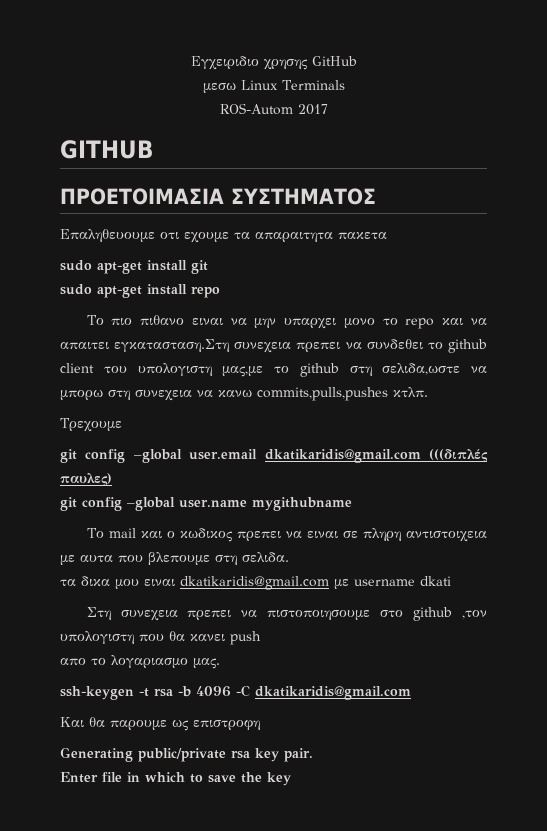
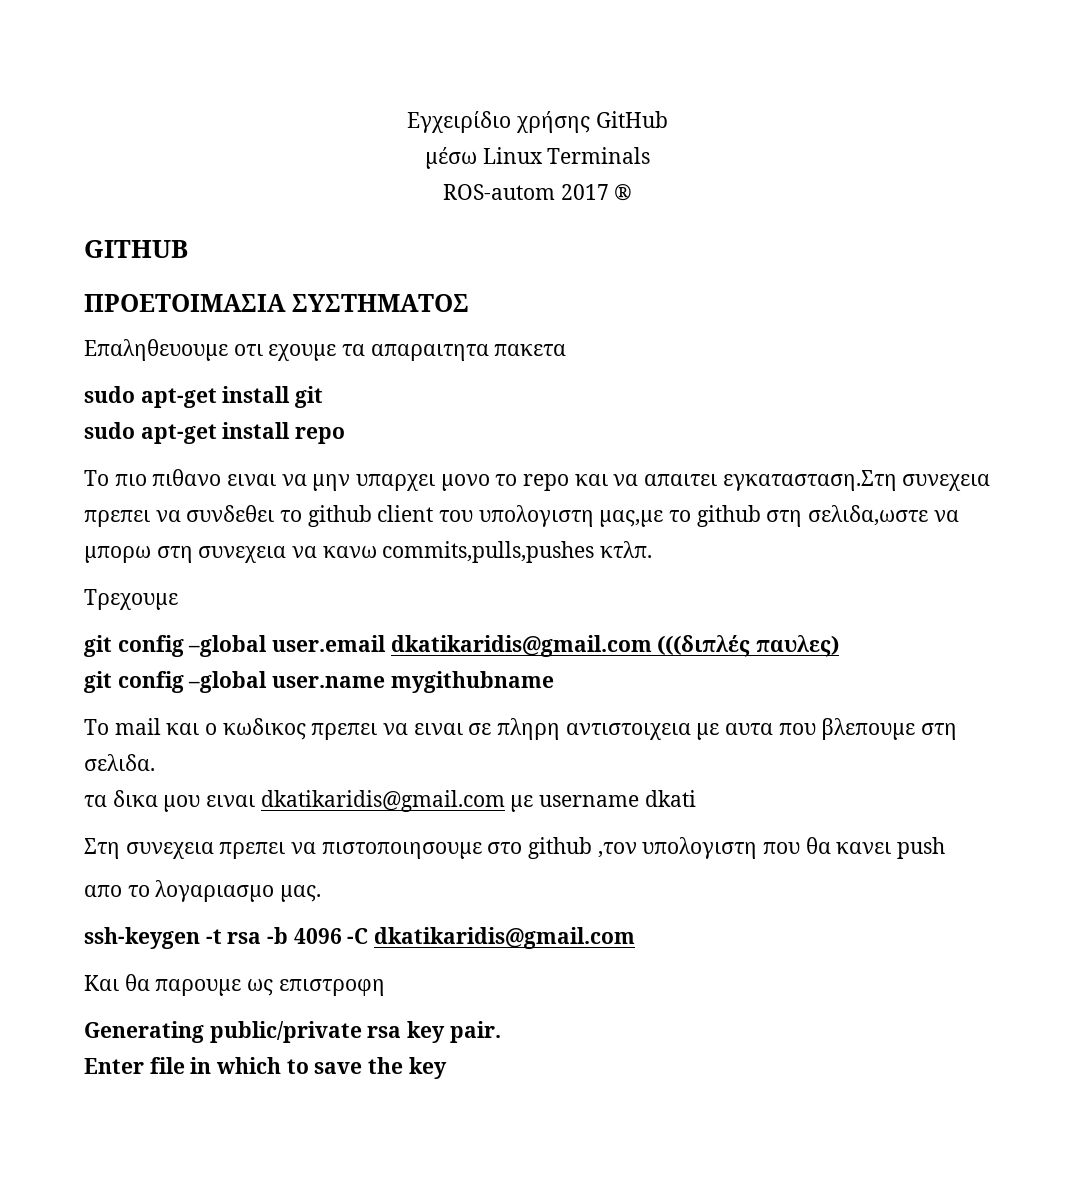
- Εγχειριδιο χρησης GitHub
+ Εγχειρίδιο χρήσης GitHub
- μεσω Linux Terminals
+ μέσω Linux Terminals
- ROS-Autom 2017
+ ROS-autom 2017 ®

